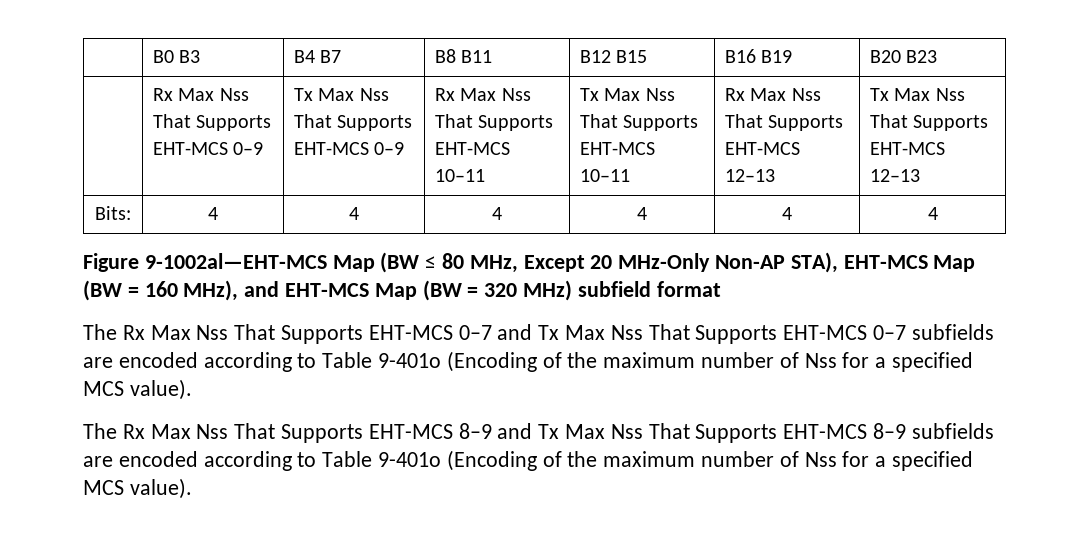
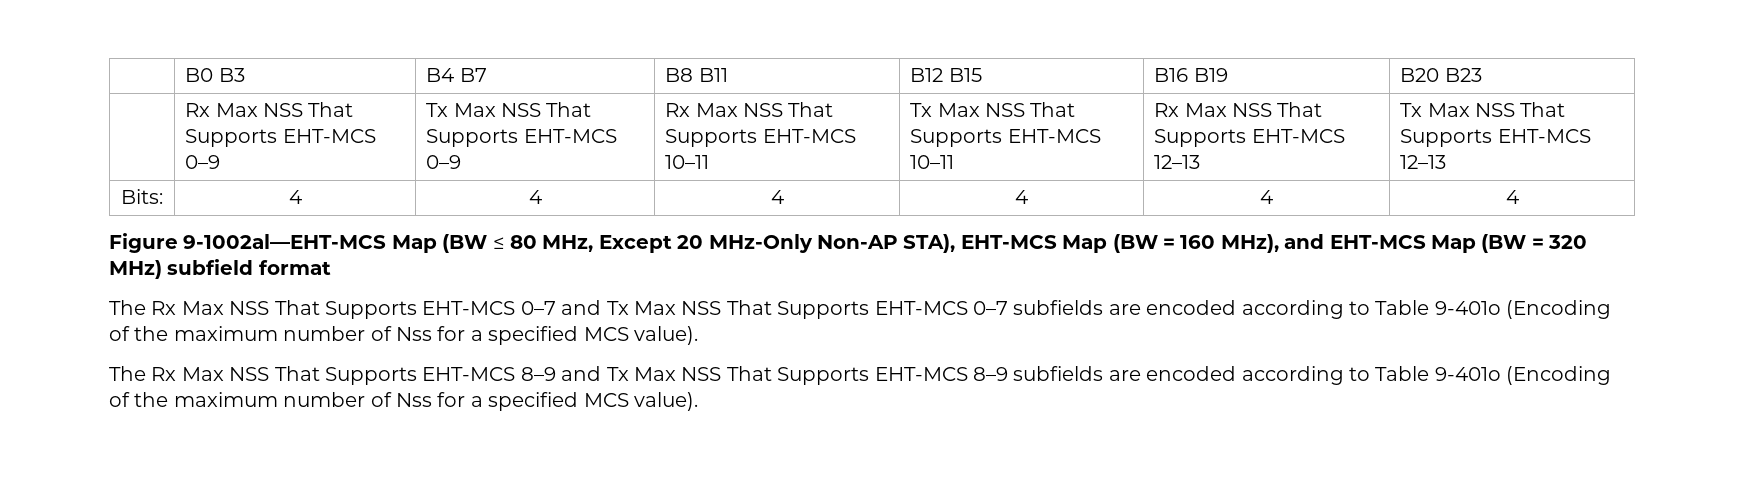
- Rx Max Nss That Supports EHT-MCS 0–9
+ Rx Max NSS That Supports EHT-MCS 0–9
- Tx Max Nss That Supports EHT-MCS 0–9
+ Tx Max NSS That Supports EHT-MCS 0–9
- Rx Max Nss That Supports EHT-MCS 10–11
+ Rx Max NSS That Supports EHT-MCS 10–11
- Tx Max Nss That Supports EHT-MCS 10–11
+ Tx Max NSS That Supports EHT-MCS 10–11
- Rx Max Nss That Supports EHT-MCS 12–13
+ Rx Max NSS That Supports EHT-MCS 12–13
- Tx Max Nss That Supports EHT-MCS 12–13
+ Tx Max NSS That Supports EHT-MCS 12–13
- The Rx Max Nss That Supports EHT-MCS 0–7 and Tx Max Nss That Supports EHT-MCS 0–7 subfields are encoded according to Table 9-401o (Encoding of the maximum number of Nss for a specified MCS value).
+ The Rx Max NSS That Supports EHT-MCS 0–7 and Tx Max NSS That Supports EHT-MCS 0–7 subfields are encoded according to Table 9-401o (Encoding of the maximum number of Nss for a specified MCS value).
- The Rx Max Nss That Supports EHT-MCS 8–9 and Tx Max Nss That Supports EHT-MCS 8–9 subfields are encoded according to Table 9-401o (Encoding of the maximum number of Nss for a specified MCS value).
+ The Rx Max NSS That Supports EHT-MCS 8–9 and Tx Max NSS That Supports EHT-MCS 8–9 subfields are encoded according to Table 9-401o (Encoding of the maximum number of Nss for a specified MCS value).

